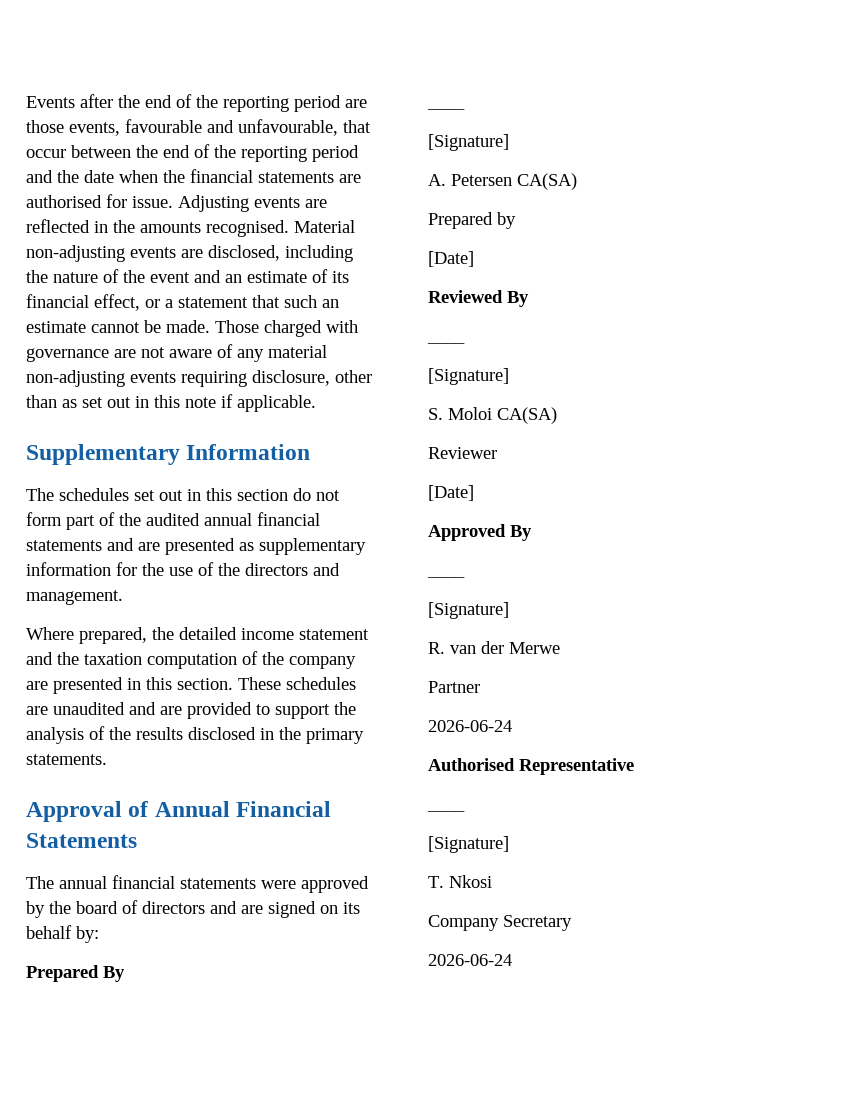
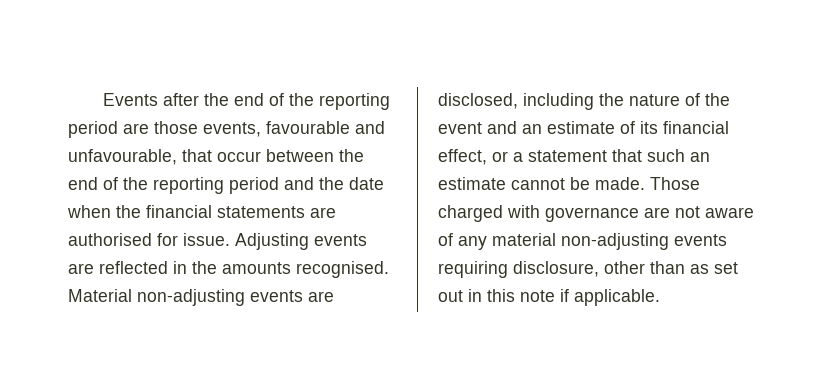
- Supplementary Information
- The schedules set out in this section do not form part of the audited annual financial statements and are presented as supplementary information for the use of the directors and management.
- Where prepared, the detailed income statement and the taxation computation of the company are presented in this section. These schedules are unaudited and are provided to support the analysis of the results disclosed in the primary statements.
- Approval of Annual Financial Statements
- The annual financial statements were approved by the board of directors and are signed on its behalf by:
- Prepared By
- ____
- [Signature]
- A. Petersen CA(SA)
- Prepared by
- [Date]
- Reviewed By
- ____
- [Signature]
- S. Moloi CA(SA)
- Reviewer
- [Date]
- Approved By
- ____
- [Signature]
- R. van der Merwe
- Partner
- 2026-06-24
- Authorised Representative
- ____
- [Signature]
- T. Nkosi
- Company Secretary
- 2026-06-24

